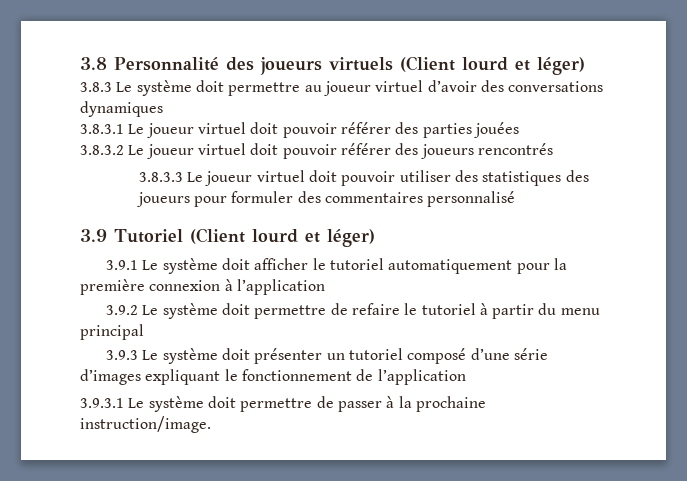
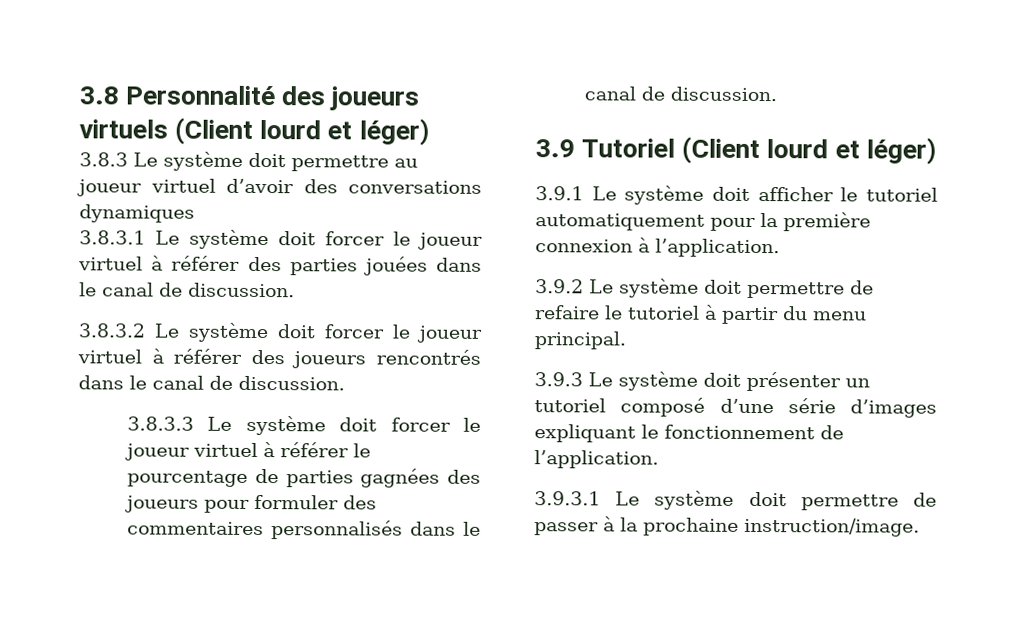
- 3.8.3.1 Le joueur virtuel doit pouvoir référer des parties jouées
- 3.8.3.2 Le joueur virtuel doit pouvoir référer des joueurs rencontrés
- 3.8.3.3 Le joueur virtuel doit pouvoir utiliser des statistiques des joueurs pour formuler des commentaires personnalisé
+ 3.8.3.1 Le système doit forcer le joueur virtuel à référer des parties jouées dans le canal de discussion.
+ 3.8.3.2 Le système doit forcer le joueur virtuel à référer des joueurs rencontrés dans le canal de discussion.
+ 3.8.3.3 Le système doit forcer le joueur virtuel à référer le pourcentage de parties gagnées des joueurs pour formuler des commentaires personnalisés dans le canal de discussion.
- 3.9.1 Le système doit afficher le tutoriel automatiquement pour la première connexion à l’application
+ 3.9.1 Le système doit afficher le tutoriel automatiquement pour la première connexion à l’application.
- 3.9.2 Le système doit permettre de refaire le tutoriel à partir du menu principal
+ 3.9.2 Le système doit permettre de refaire le tutoriel à partir du menu principal.
- 3.9.3 Le système doit présenter un tutoriel composé d’une série d’images expliquant le fonctionnement de l’application
+ 3.9.3 Le système doit présenter un tutoriel composé d’une série d’images expliquant le fonctionnement de l’application.

